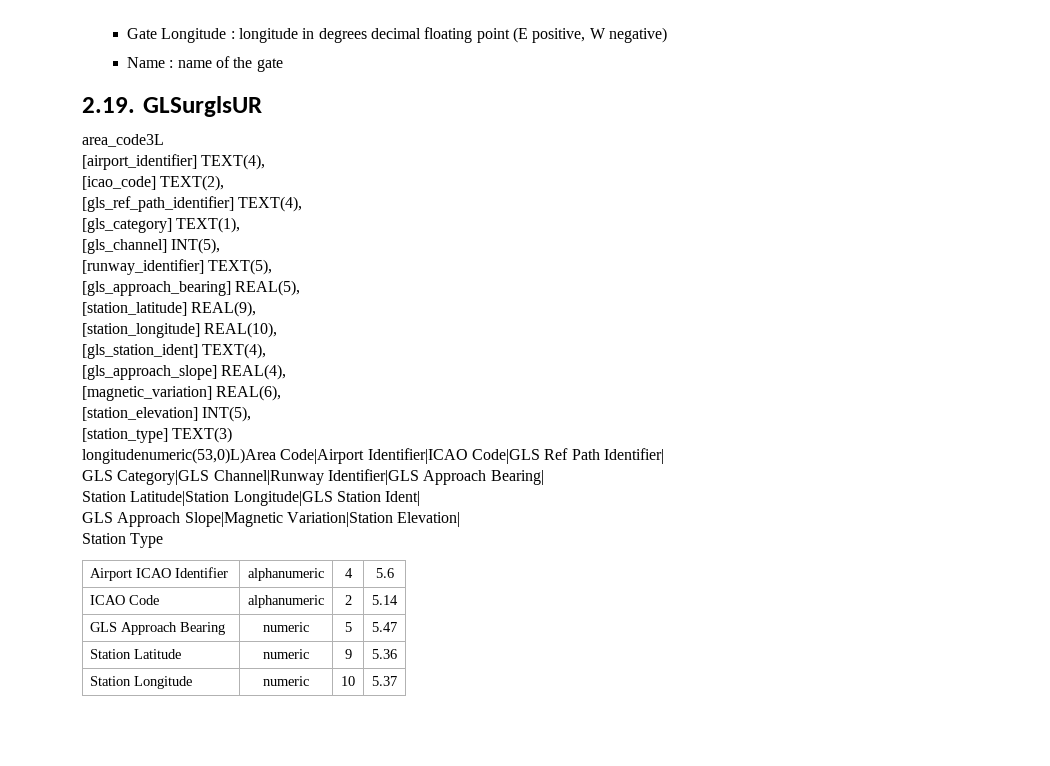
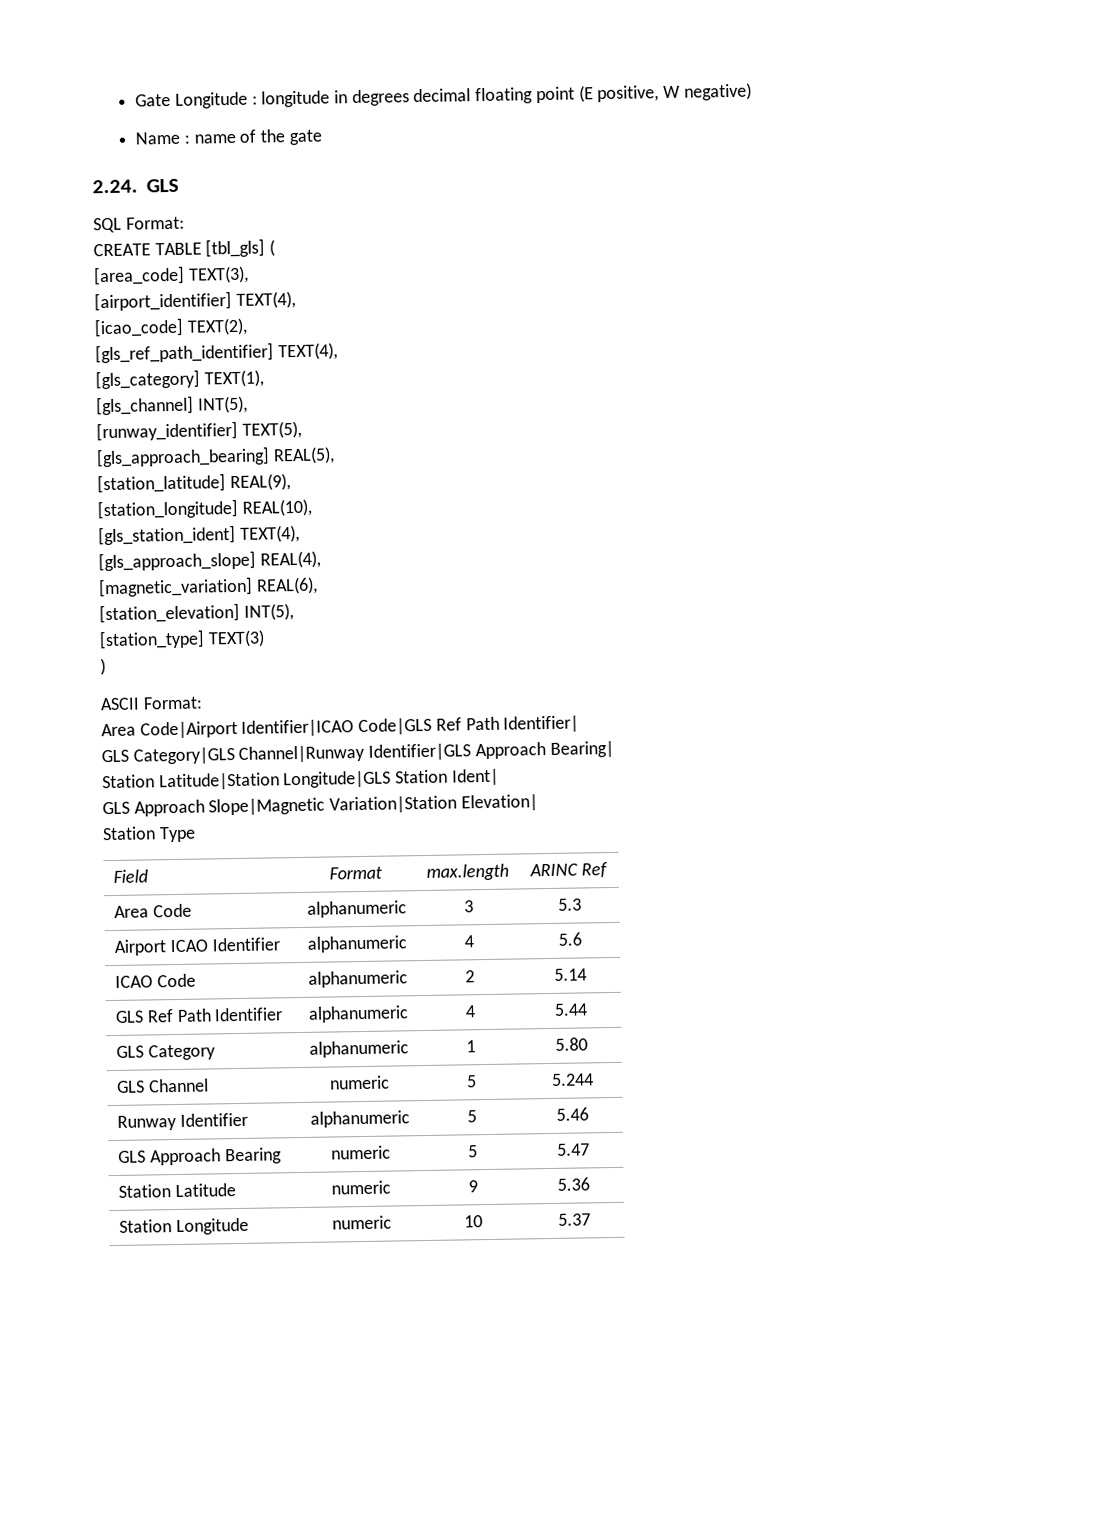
- 2.19. GLSurglsUR
- area_code3L
+ 2.24. GLS
+ SQL Format:
+ CREATE TABLE [tbl_gls] (
+ [area_code] TEXT(3),
- longitudenumeric(53,0)L)Area Code|Airport Identifier|ICAO Code|GLS Ref Path Identifier|
+ )
+ ASCII Format:
+ Area Code|Airport Identifier|ICAO Code|GLS Ref Path Identifier|
+ Field | Format | max.length | ARINC Ref
+ Area Code | alphanumeric | 3 | 5.3
+ GLS Ref Path Identifier | alphanumeric | 4 | 5.44
+ GLS Category | alphanumeric | 1 | 5.80
+ GLS Channel | numeric | 5 | 5.244
+ Runway Identifier | alphanumeric | 5 | 5.46

